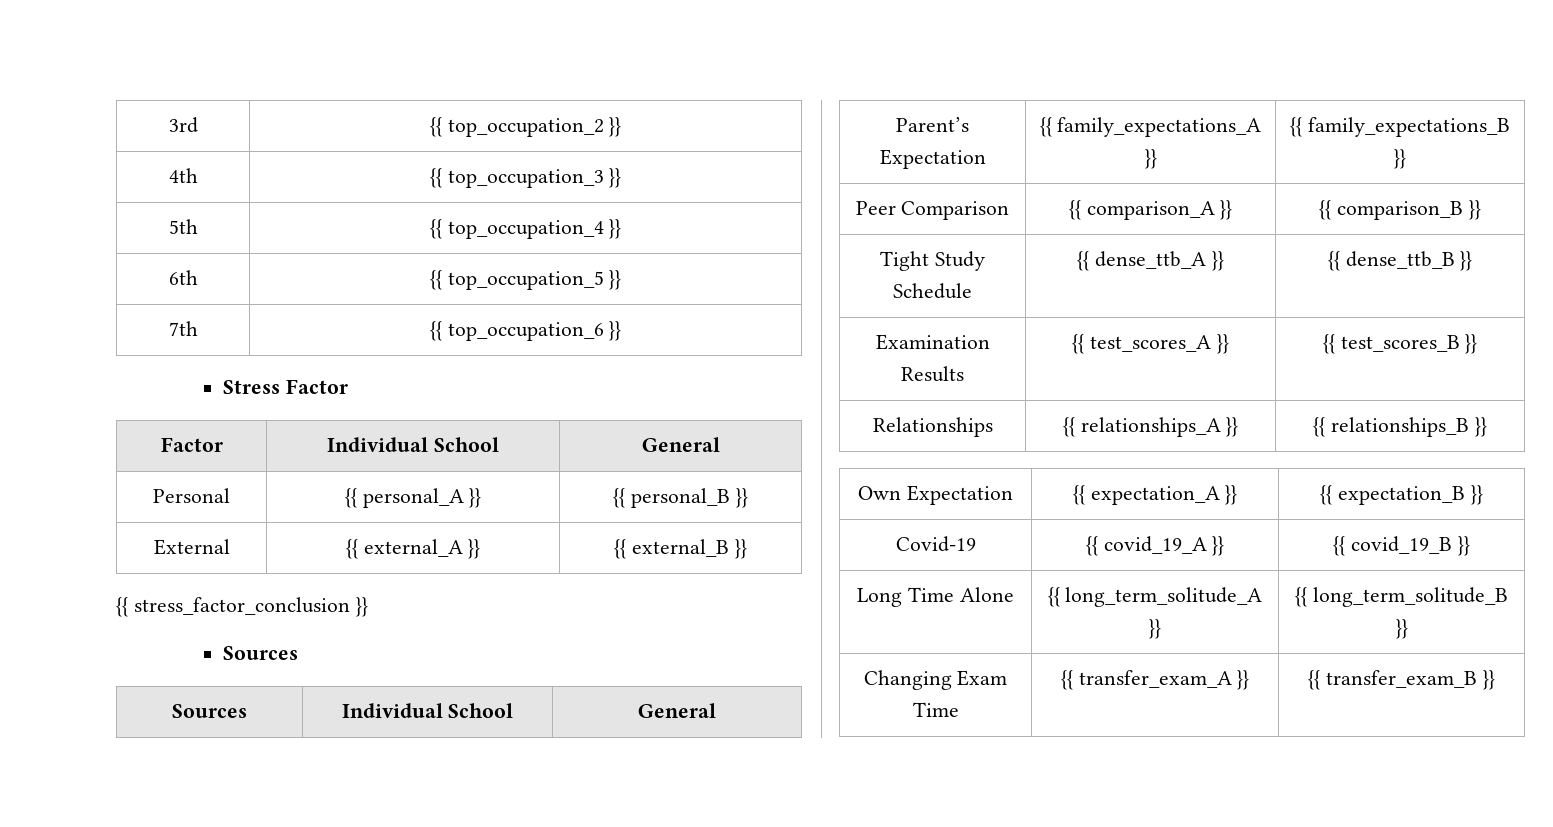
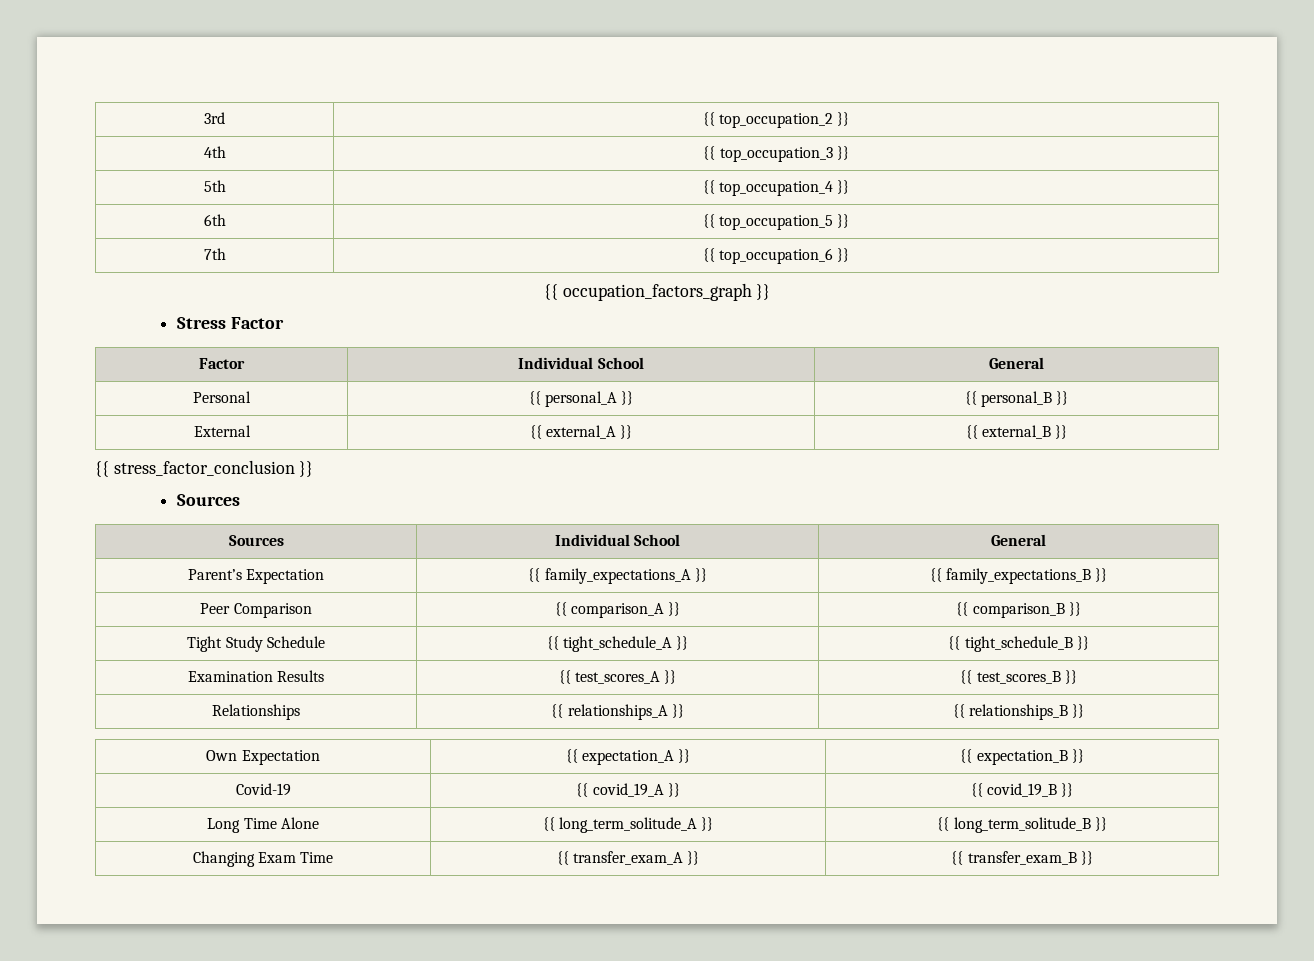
+ {{ occupation_factors_graph }}
- Tight Study Schedule | {{ dense_ttb_A }} | {{ dense_ttb_B }}
+ Tight Study Schedule | {{ tight_schedule_A }} | {{ tight_schedule_B }}

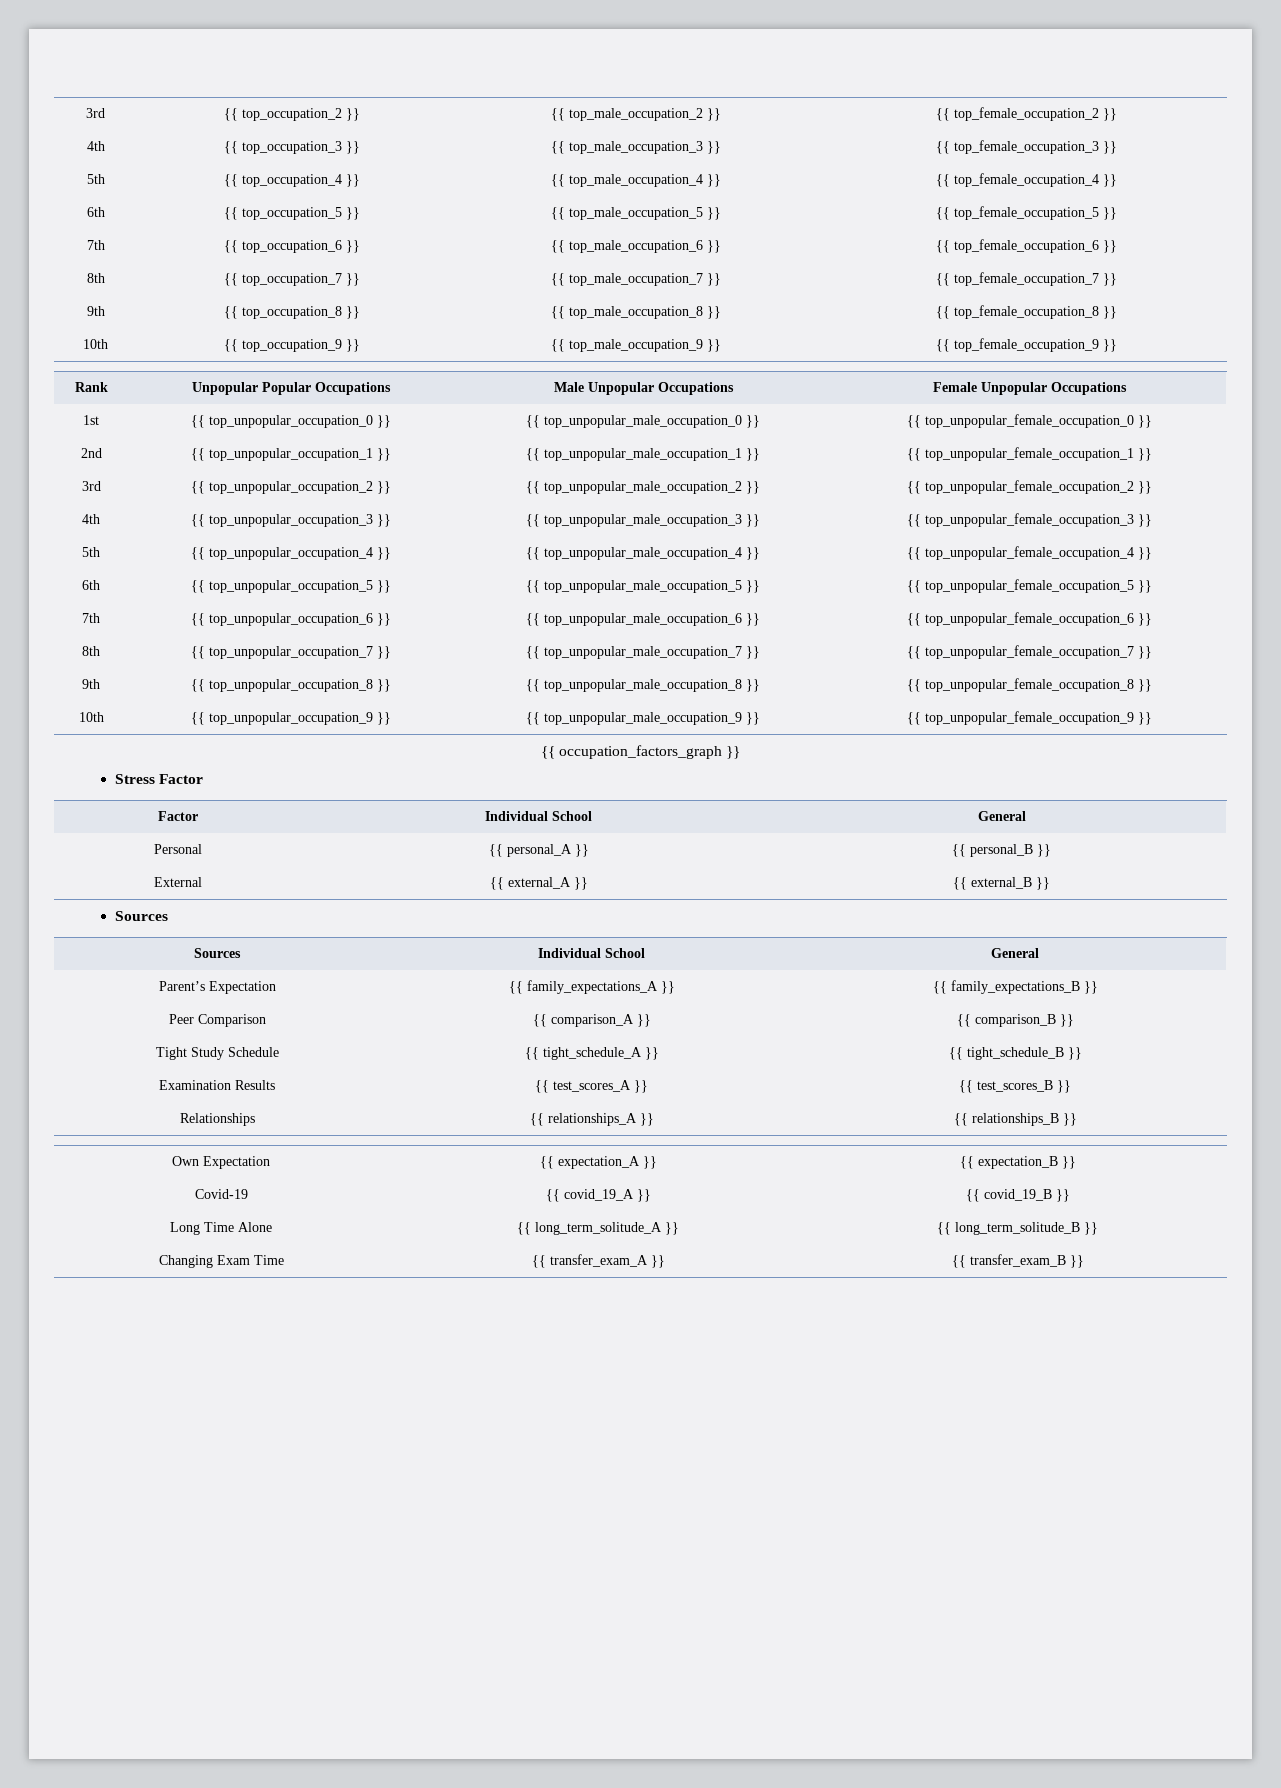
- 3rd | {{ top_occupation_2 }}
- 4th | {{ top_occupation_3 }}
- 5th | {{ top_occupation_4 }}
- 6th | {{ top_occupation_5 }}
- 7th | {{ top_occupation_6 }}
+ 3rd | {{ top_occupation_2 }} | {{ top_male_occupation_2 }} | {{ top_female_occupation_2 }}
+ 4th | {{ top_occupation_3 }} | {{ top_male_occupation_3 }} | {{ top_female_occupation_3 }}
+ 5th | {{ top_occupation_4 }} | {{ top_male_occupation_4 }} | {{ top_female_occupation_4 }}
+ 6th | {{ top_occupation_5 }} | {{ top_male_occupation_5 }} | {{ top_female_occupation_5 }}
+ 7th | {{ top_occupation_6 }} | {{ top_male_occupation_6 }} | {{ top_female_occupation_6 }}
+ 8th | {{ top_occupation_7 }} | {{ top_male_occupation_7 }} | {{ top_female_occupation_7 }}
+ 9th | {{ top_occupation_8 }} | {{ top_male_occupation_8 }} | {{ top_female_occupation_8 }}
+ 10th | {{ top_occupation_9 }} | {{ top_male_occupation_9 }} | {{ top_female_occupation_9 }}
+ Rank | Unpopular Popular Occupations | Male Unpopular Occupations | Female Unpopular Occupations
+ 1st | {{ top_unpopular_occupation_0 }} | {{ top_unpopular_male_occupation_0 }} | {{ top_unpopular_female_occupation_0 }}
+ 2nd | {{ top_unpopular_occupation_1 }} | {{ top_unpopular_male_occupation_1 }} | {{ top_unpopular_female_occupation_1 }}
+ 3rd | {{ top_unpopular_occupation_2 }} | {{ top_unpopular_male_occupation_2 }} | {{ top_unpopular_female_occupation_2 }}
+ 4th | {{ top_unpopular_occupation_3 }} | {{ top_unpopular_male_occupation_3 }} | {{ top_unpopular_female_occupation_3 }}
+ 5th | {{ top_unpopular_occupation_4 }} | {{ top_unpopular_male_occupation_4 }} | {{ top_unpopular_female_occupation_4 }}
+ 6th | {{ top_unpopular_occupation_5 }} | {{ top_unpopular_male_occupation_5 }} | {{ top_unpopular_female_occupation_5 }}
+ 7th | {{ top_unpopular_occupation_6 }} | {{ top_unpopular_male_occupation_6 }} | {{ top_unpopular_female_occupation_6 }}
+ 8th | {{ top_unpopular_occupation_7 }} | {{ top_unpopular_male_occupation_7 }} | {{ top_unpopular_female_occupation_7 }}
+ 9th | {{ top_unpopular_occupation_8 }} | {{ top_unpopular_male_occupation_8 }} | {{ top_unpopular_female_occupation_8 }}
+ 10th | {{ top_unpopular_occupation_9 }} | {{ top_unpopular_male_occupation_9 }} | {{ top_unpopular_female_occupation_9 }}
- {{ stress_factor_conclusion }}

